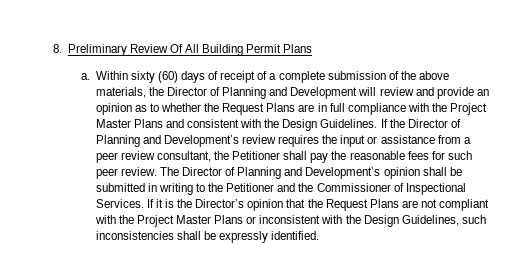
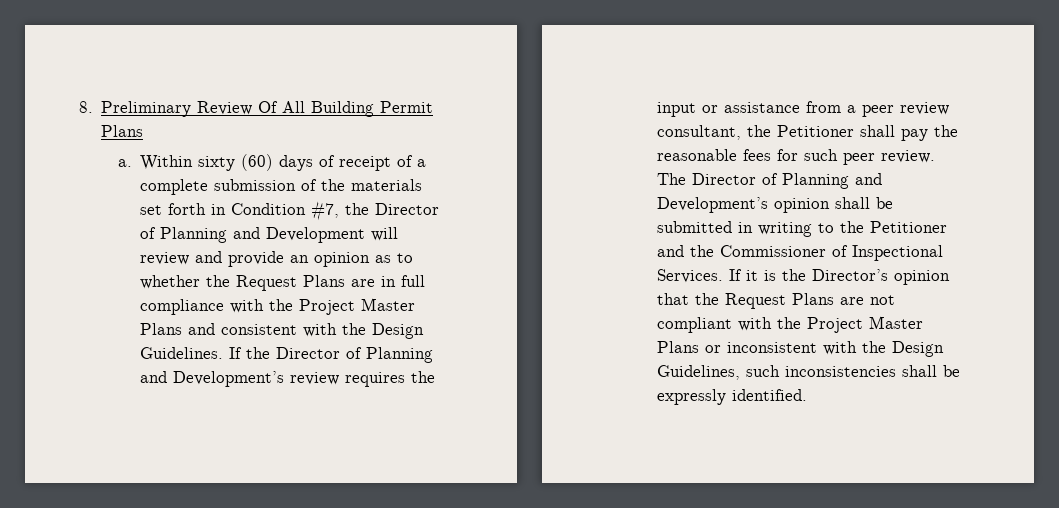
- Within sixty (60) days of receipt of a complete submission of the above materials, the Director of Planning and Development will review and provide an opinion as to whether the Request Plans are in full compliance with the Project Master Plans and consistent with the Design Guidelines.
+ Within sixty (60) days of receipt of a complete submission of the materials set forth in Condition #7, the Director of Planning and Development will review and provide an opinion as to whether the Request Plans are in full compliance with the Project Master Plans and consistent with the Design Guidelines.

